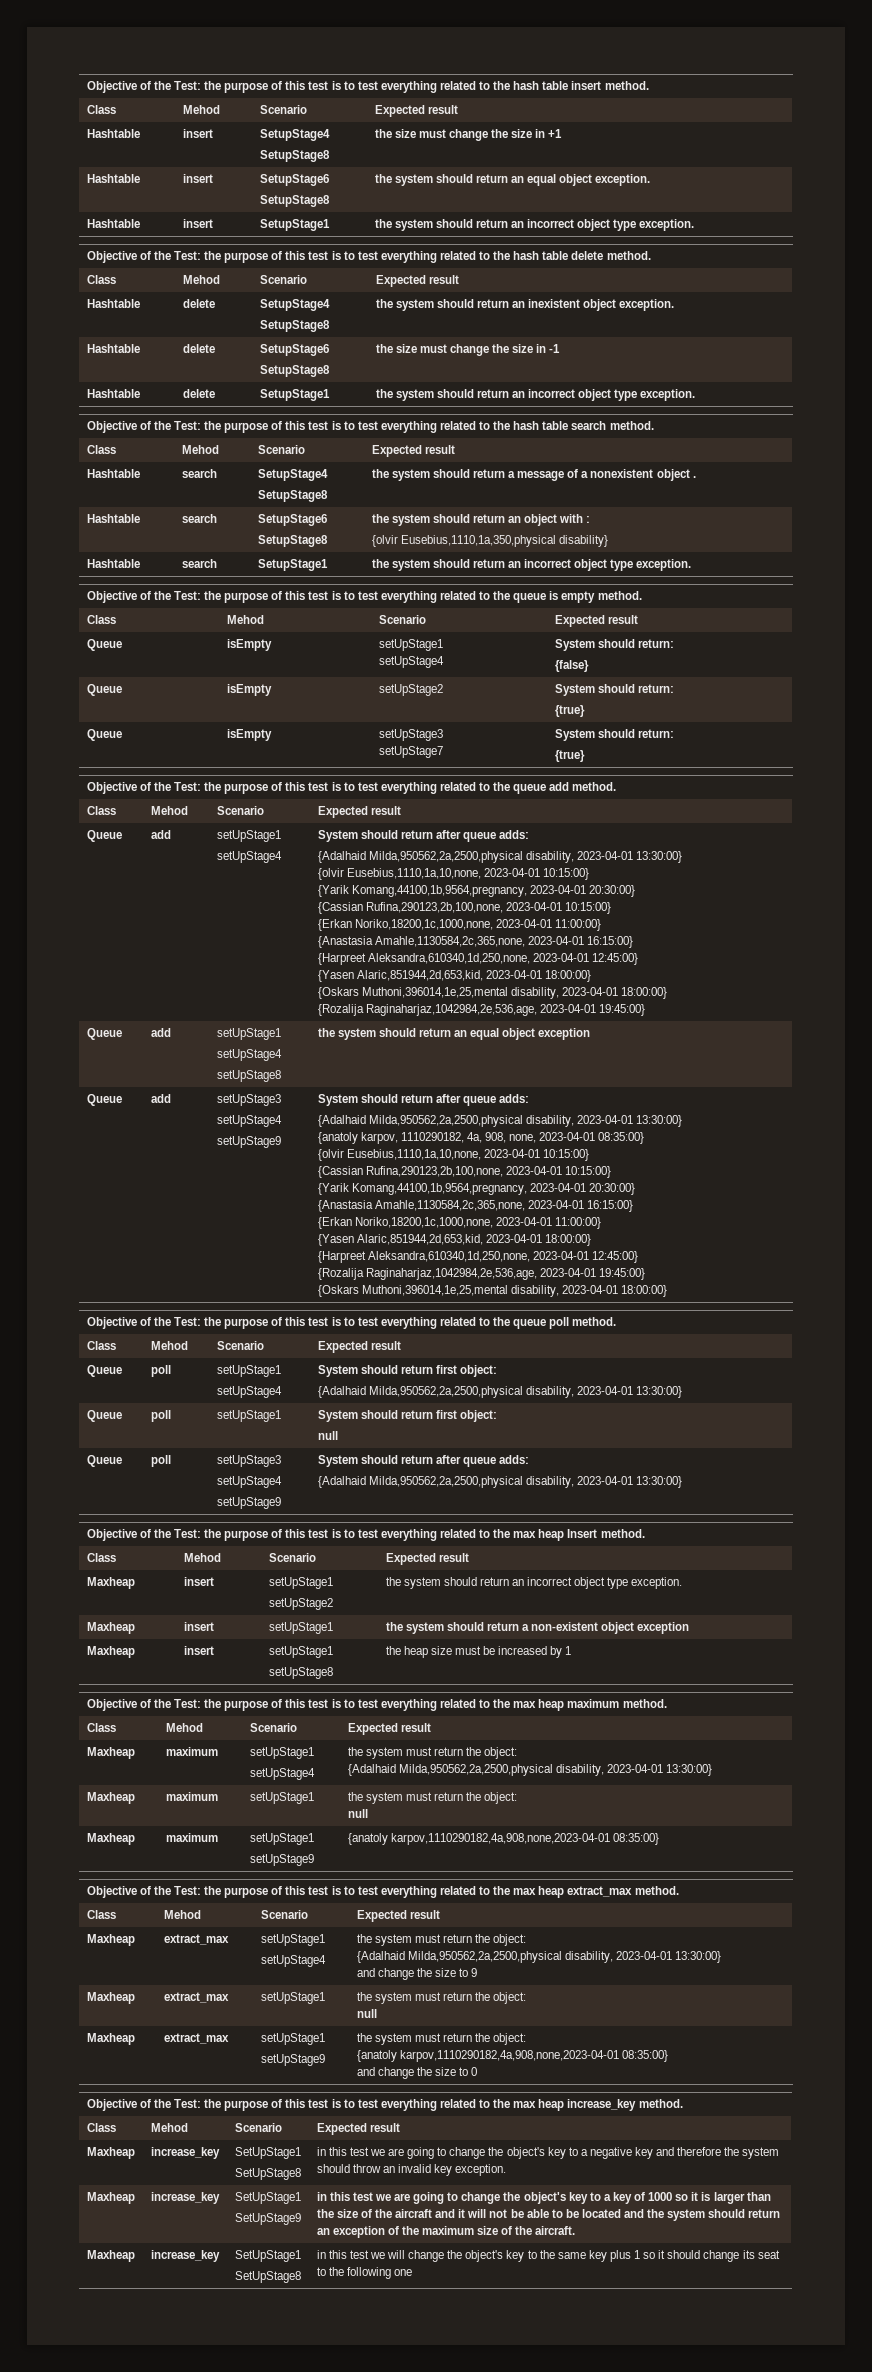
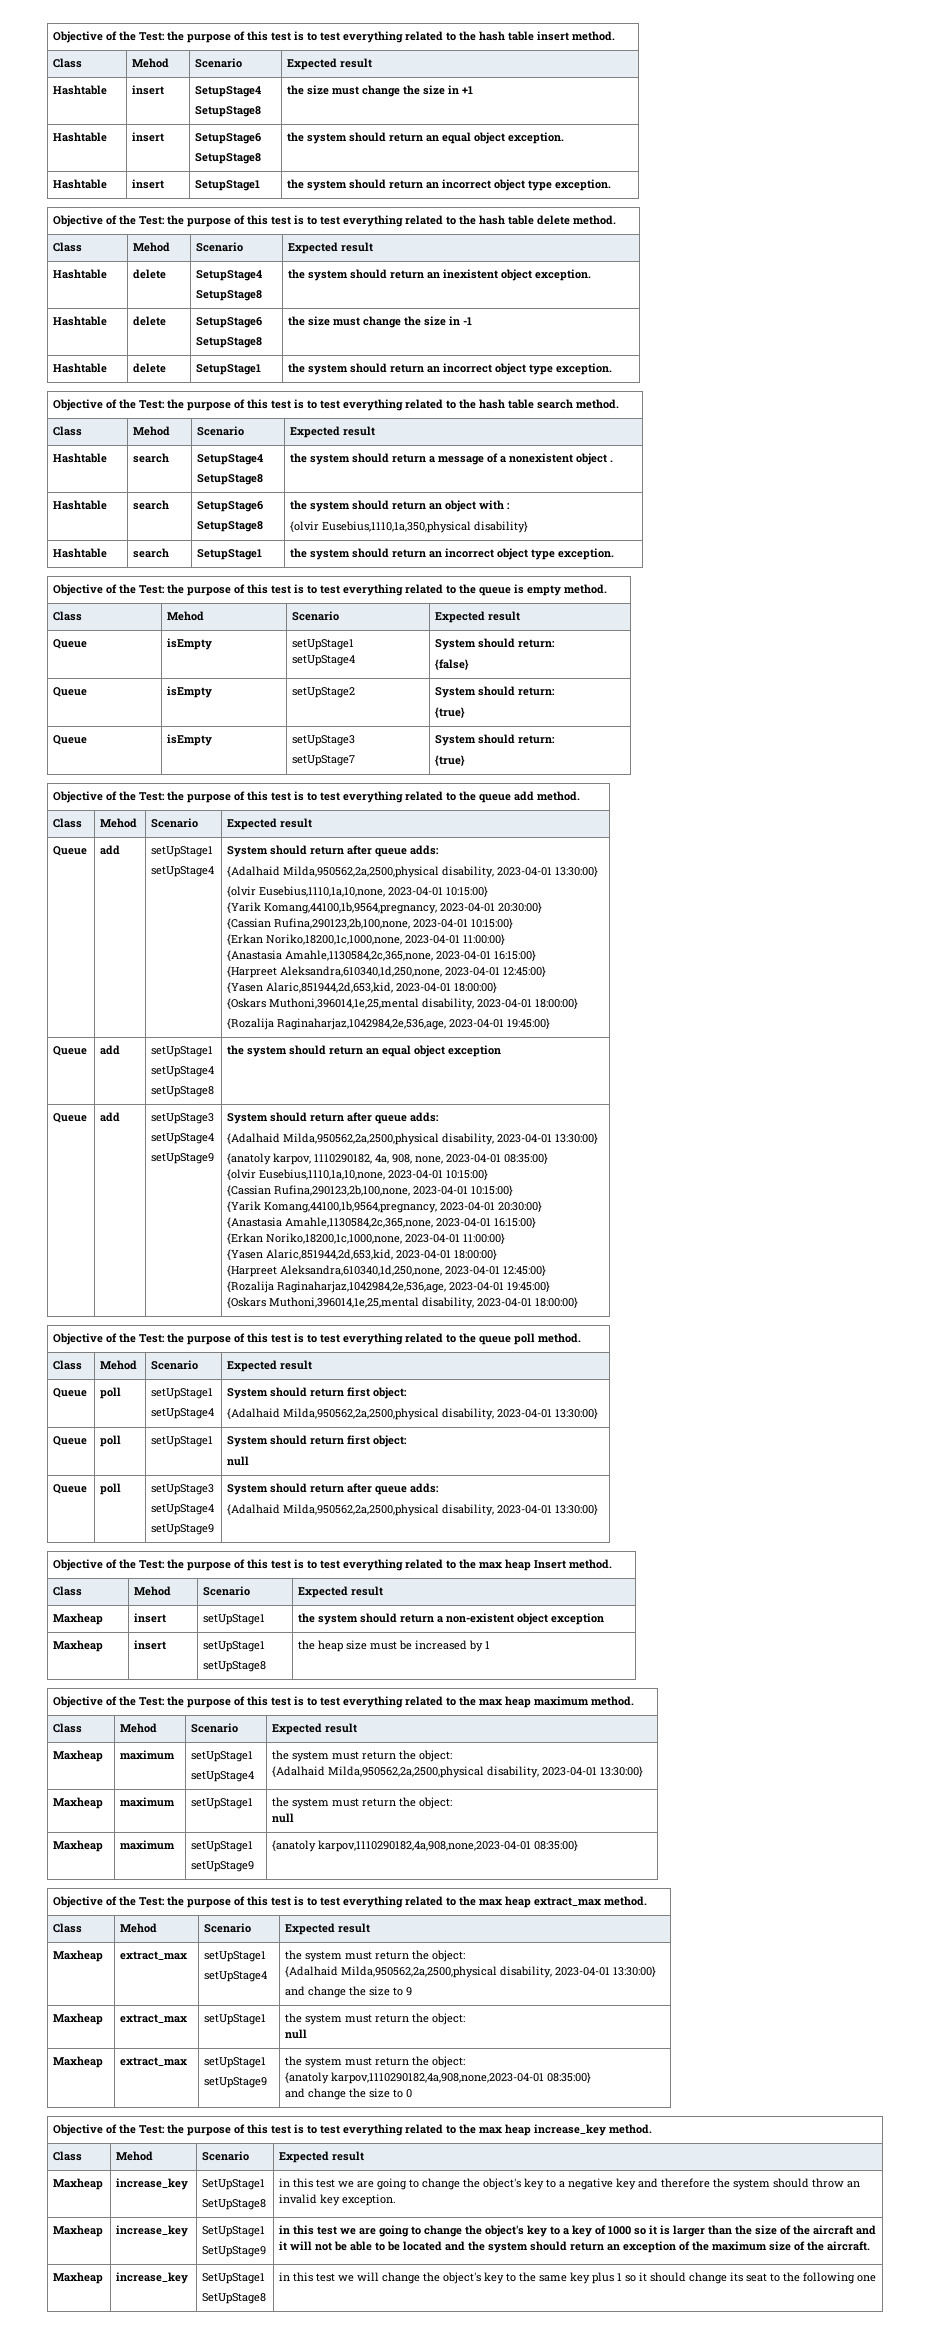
  Objective of the Test: the purpose of this test is to test everything related to the max heap Insert method.
  Class | Mehod | Scenario | Expected result
- Maxheap | insert | setUpStage1
- setUpStage2 | the system should return an incorrect object type exception.

